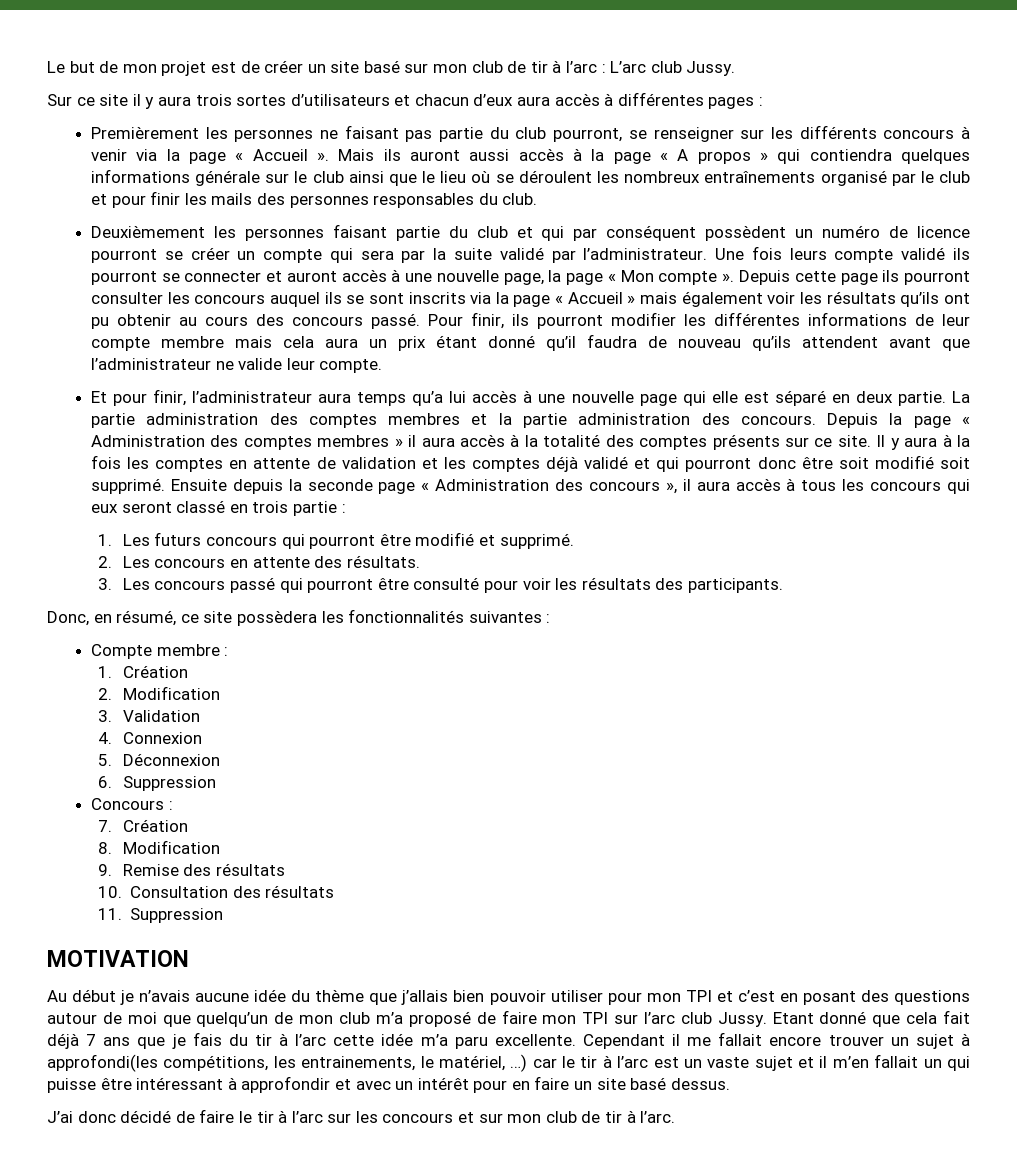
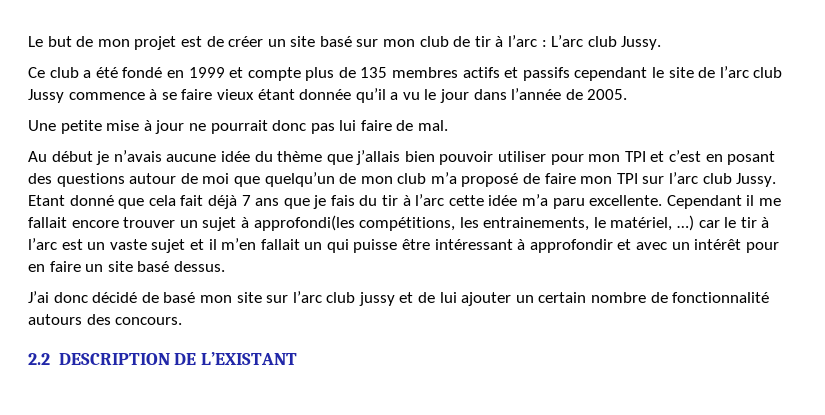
- Sur ce site il y aura trois sortes d’utilisateurs et chacun d’eux aura accès à différentes pages :
- Premièrement les personnes ne faisant pas partie du club pourront, se renseigner sur les différents concours à venir via la page « Accueil ». Mais ils auront aussi accès à la page « A propos » qui contiendra quelques informations générale sur le club ainsi que le lieu où se déroulent les nombreux entraînements organisé par le club et pour finir les mails des personnes responsables du club.
- Deuxièmement les personnes faisant partie du club et qui par conséquent possèdent un numéro de licence pourront se créer un compte qui sera par la suite validé par l’administrateur. Une fois leurs compte validé ils pourront se connecter et auront accès à une nouvelle page, la page « Mon compte ». Depuis cette page ils pourront consulter les concours auquel ils se sont inscrits via la page « Accueil » mais également voir les résultats qu’ils ont pu obtenir au cours des concours passé. Pour finir, ils pourront modifier les différentes informations de leur compte membre mais cela aura un prix étant donné qu’il faudra de nouveau qu’ils attendent avant que l’administrateur ne valide leur compte.
- Et pour finir, l’administrateur aura temps qu’a lui accès à une nouvelle page qui elle est séparé en deux partie. La partie administration des comptes membres et la partie administration des concours. Depuis la page « Administration des comptes membres » il aura accès à la totalité des comptes présents sur ce site. Il y aura à la fois les comptes en attente de validation et les comptes déjà validé et qui pourront donc être soit modifié soit supprimé. Ensuite depuis la seconde page « Administration des concours », il aura accès à tous les concours qui eux seront classé en trois partie :
- 1. Les futurs concours qui pourront être modifié et supprimé.
- 2. Les concours en attente des résultats.
- 3. Les concours passé qui pourront être consulté pour voir les résultats des participants.
- Donc, en résumé, ce site possèdera les fonctionnalités suivantes :
- Compte membre :
- 1. Création
- 2. Modification
- 3. Validation
- 4. Connexion
- 5. Déconnexion
- 6. Suppression
- Concours :
- 7. Création
- 8. Modification
- 9. Remise des résultats
- 10. Consultation des résultats
- 11. Suppression
- MOTIVATION
+ Ce club a été fondé en 1999 et compte plus de 135 membres actifs et passifs cependant le site de l’arc club Jussy commence à se faire vieux étant donnée qu’il a vu le jour dans l’année de 2005.
+ Une petite mise à jour ne pourrait donc pas lui faire de mal.
- J’ai donc décidé de faire le tir à l’arc sur les concours et sur mon club de tir à l’arc.
+ J’ai donc décidé de basé mon site sur l’arc club jussy et de lui ajouter un certain nombre de fonctionnalité autours des concours.
+ 2.2 DESCRIPTION DE L’EXISTANT

